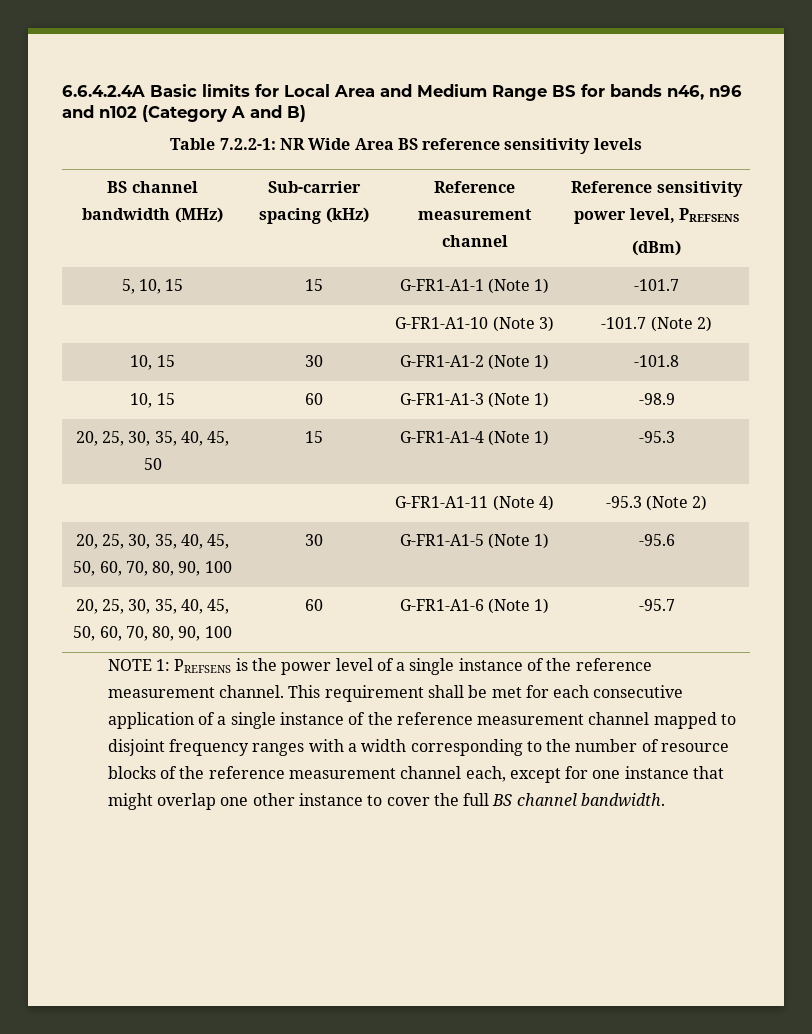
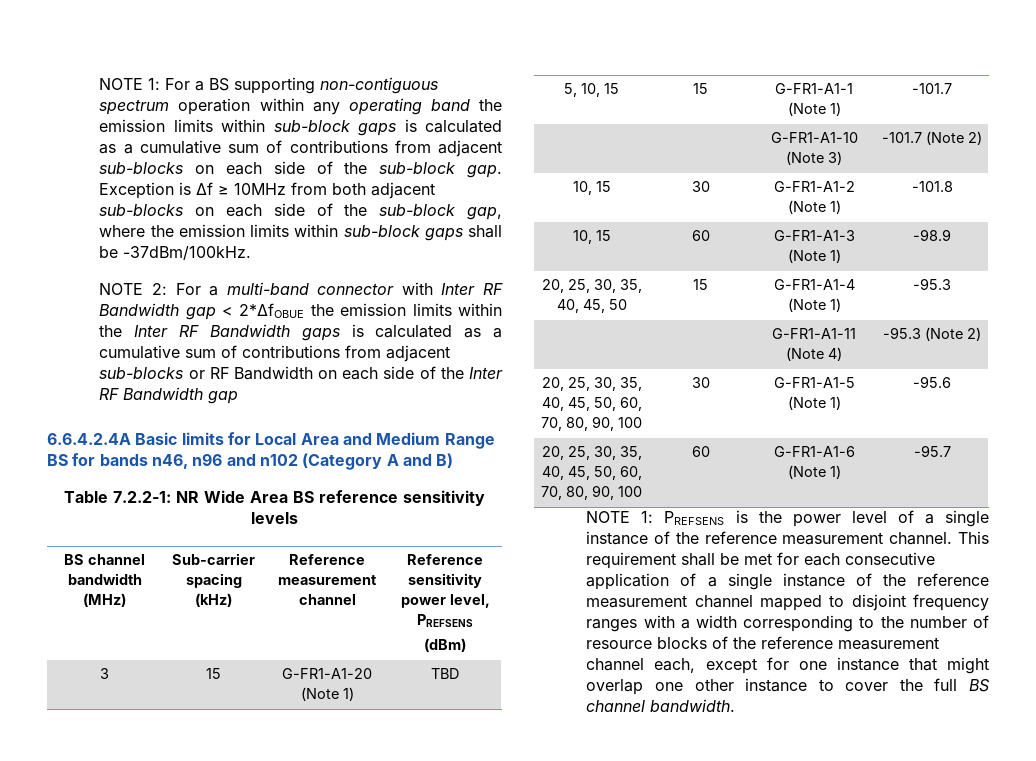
+ NOTE 1: For a BS supporting non-contiguous spectrum operation within any operating band the emission limits within sub-block gaps is calculated as a cumulative sum of contributions from adjacent sub-blocks on each side of the sub-block gap. Exception is Δf ≥ 10MHz from both adjacent sub-blocks on each side of the sub-block gap, where the emission limits within sub-block gaps shall be -37dBm/100kHz.
+ NOTE 2: For a multi-band connector with Inter RF Bandwidth gap < 2*ΔfOBUE the emission limits within the Inter RF Bandwidth gaps is calculated as a cumulative sum of contributions from adjacent sub-blocks or RF Bandwidth on each side of the Inter RF Bandwidth gap
+ 3 | 15 | G-FR1-A1-20 (Note 1) | TBD

